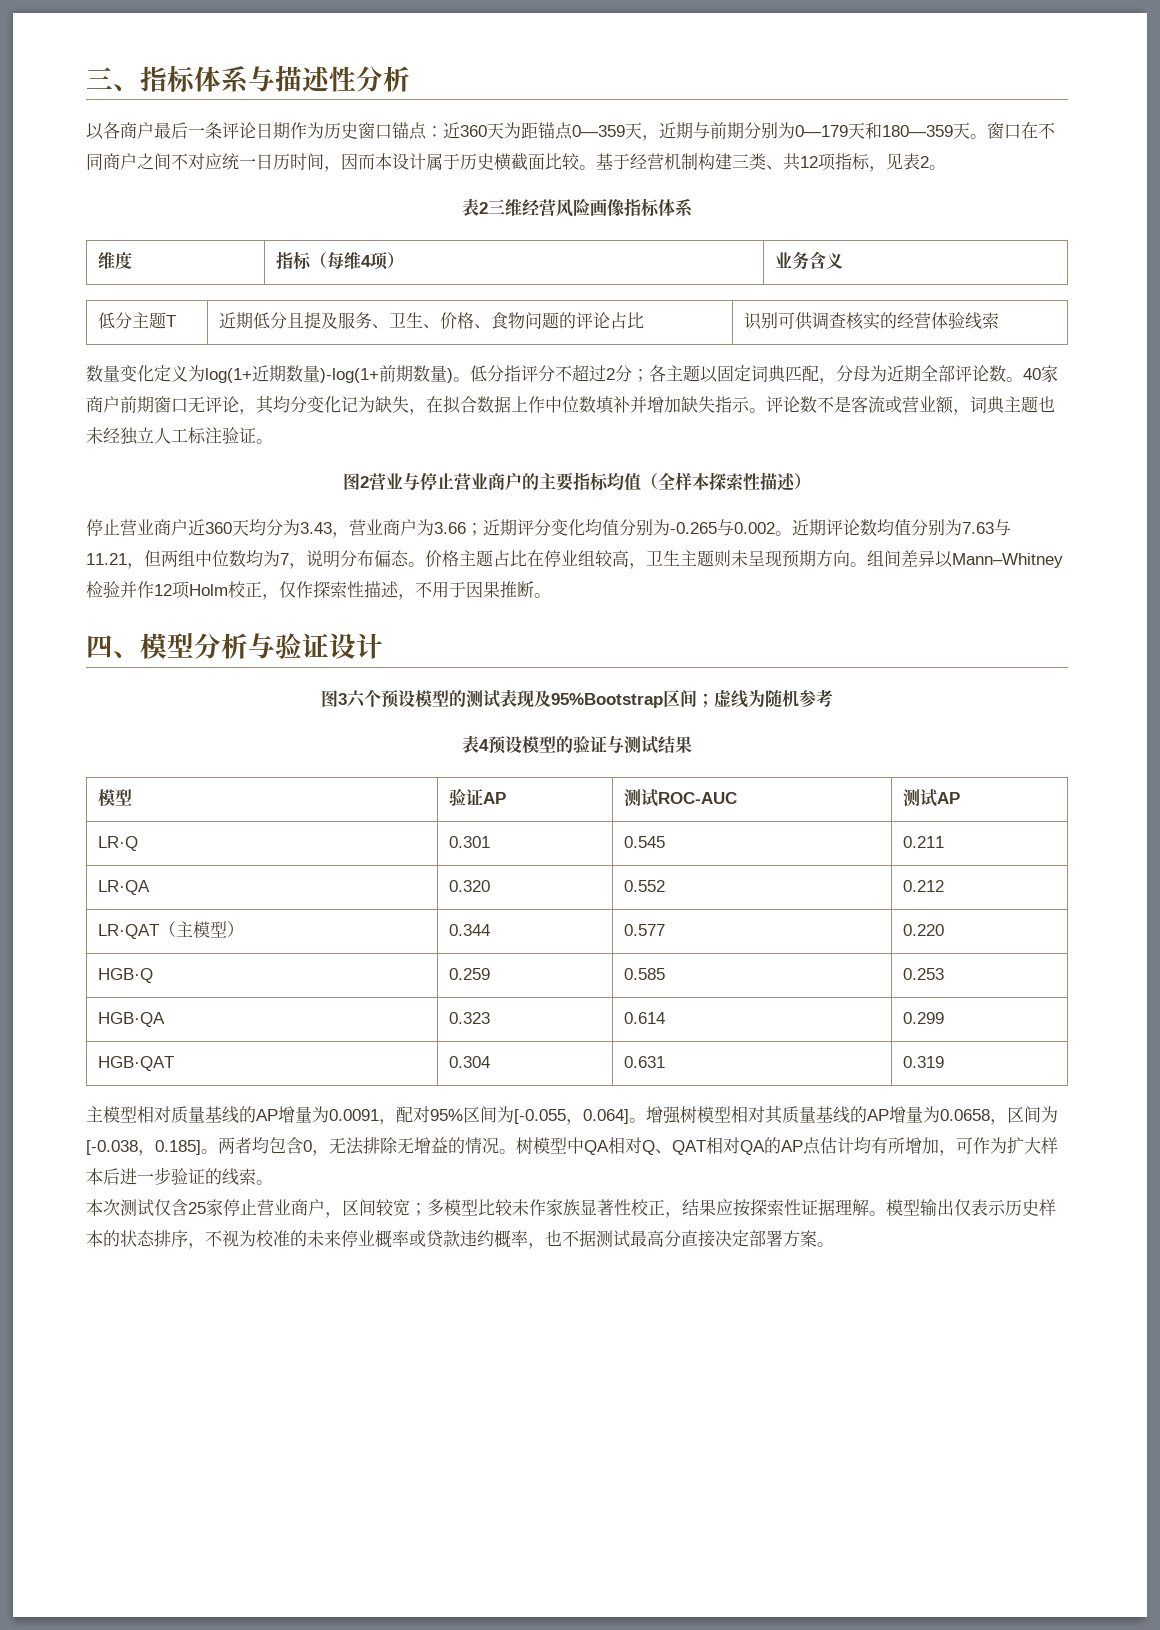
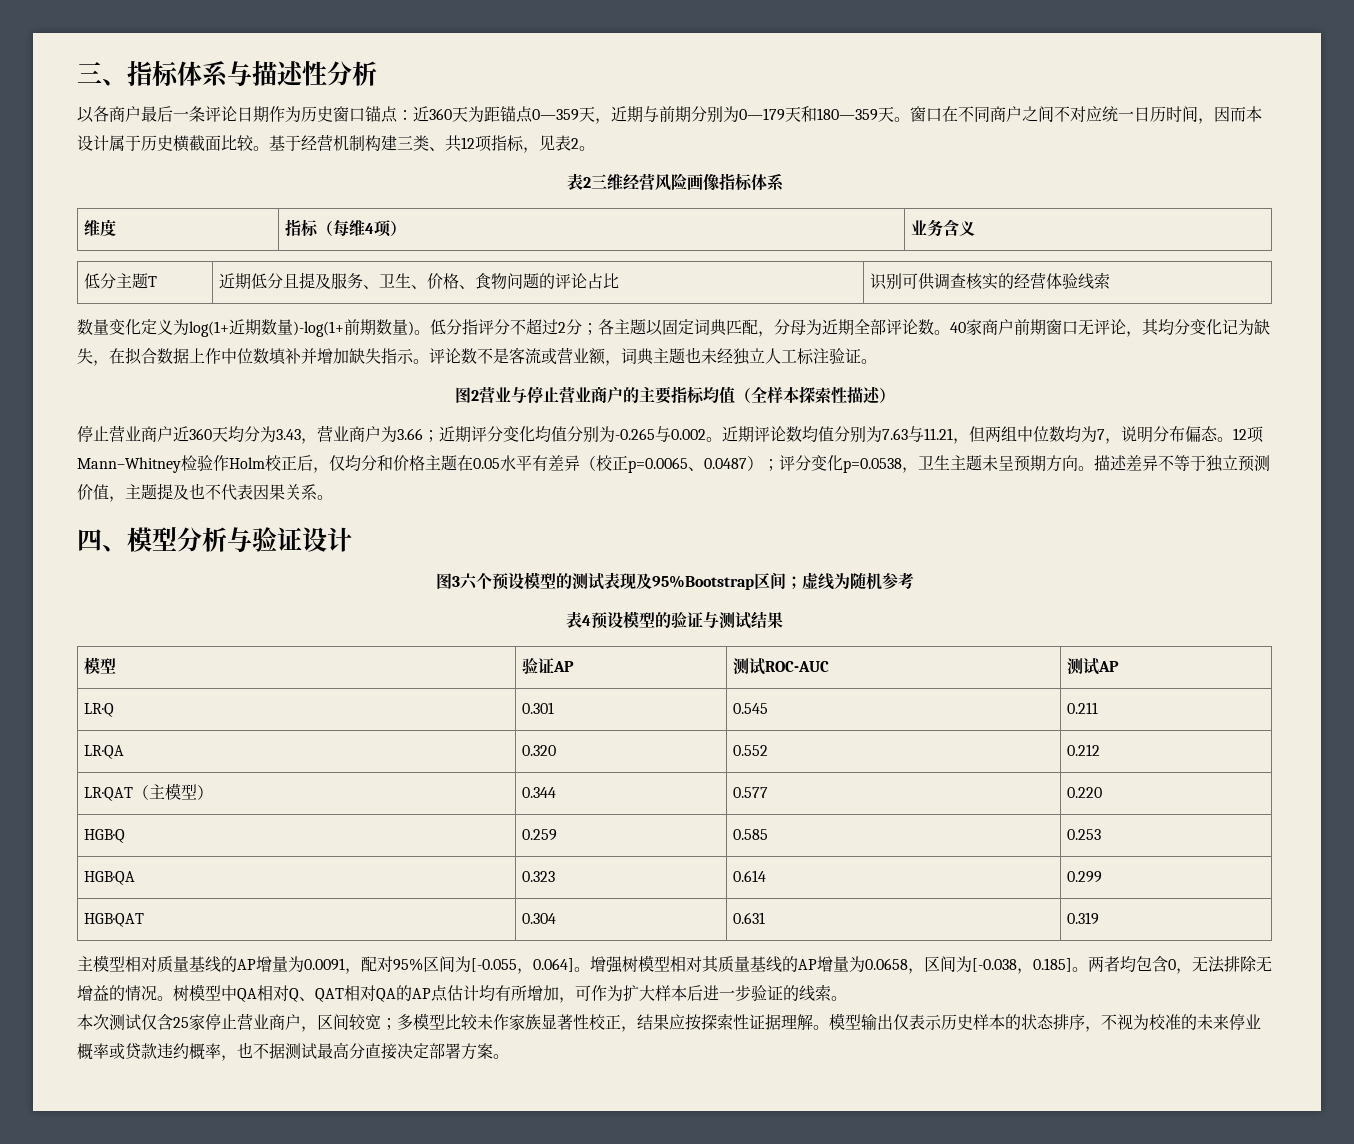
- 价格主题占比在停业组较高，卫生主题则未呈现预期方向。
+ 12项Mann–Whitney检验作Holm校正后，仅均分和价格主题在0.05水平有差异（校正p=0.0065、0.0487）；评分变化p=0.0538，卫生主题未呈预期方向。
- 组间差异以Mann–Whitney检验并作12项Holm校正，仅作探索性描述，不用于因果推断。
+ 描述差异不等于独立预测价值，主题提及也不代表因果关系。

